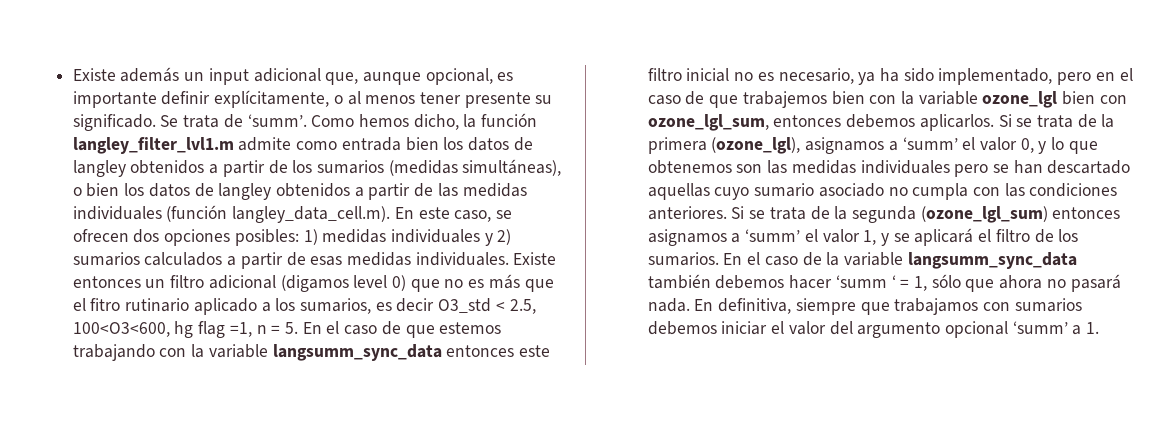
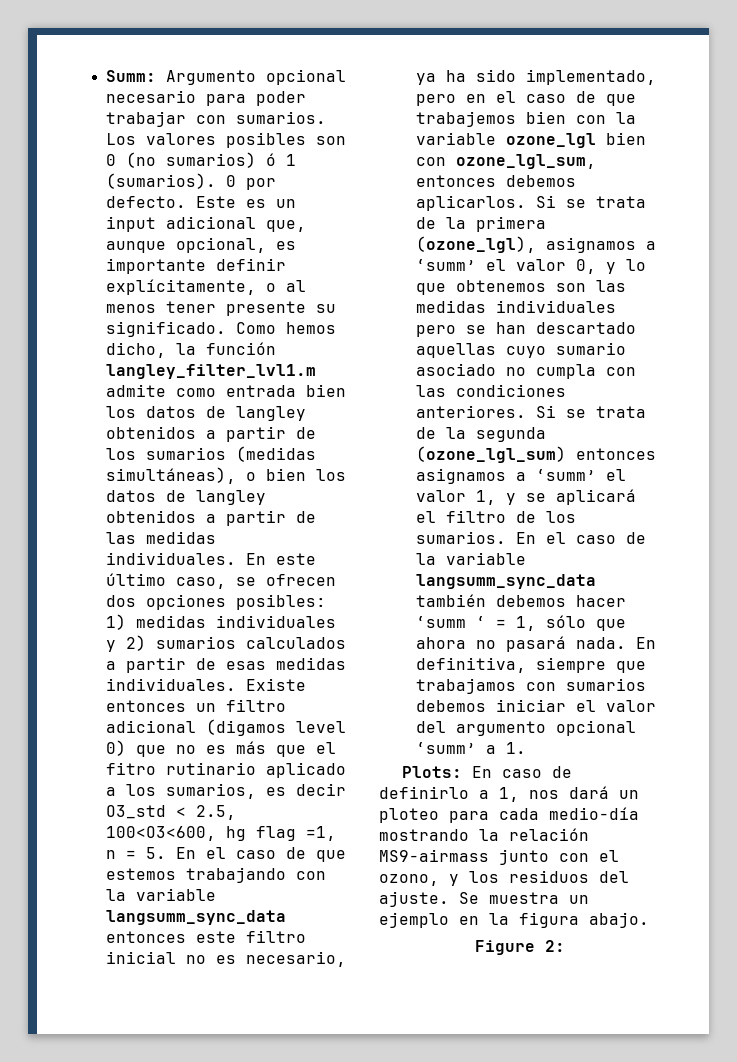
- Existe además un input adicional que, aunque opcional, es importante definir explícitamente, o al menos tener presente su significado.
+ Summ: Argumento opcional necesario para poder trabajar con sumarios. Los valores posibles son 0 (no sumarios) ó 1 (sumarios). 0 por defecto. Este es un input adicional que, aunque opcional, es importante definir explícitamente, o al menos tener presente su significado.
- Se trata de ‘summ’.
- Como hemos dicho, la función langley_filter_lvl1.m admite como entrada bien los datos de langley obtenidos a partir de los sumarios (medidas simultáneas), o bien los datos de langley obtenidos a partir de las medidas individuales (función langley_data_cell.m). En este caso, se ofrecen dos opciones posibles: 1) medidas individuales y 2) sumarios calculados a partir de esas medidas individuales.
+ Como hemos dicho, la función langley_filter_lvl1.m admite como entrada bien los datos de langley obtenidos a partir de los sumarios (medidas simultáneas), o bien los datos de langley obtenidos a partir de las medidas individuales. En este último caso, se ofrecen dos opciones posibles: 1) medidas individuales y 2) sumarios calculados a partir de esas medidas individuales.
+ Plots: En caso de definirlo a 1, nos dará un ploteo para cada medio-día mostrando la relación MS9-airmass junto con el ozono, y los residuos del ajuste. Se muestra un ejemplo en la figura abajo.
+ Figure 2:

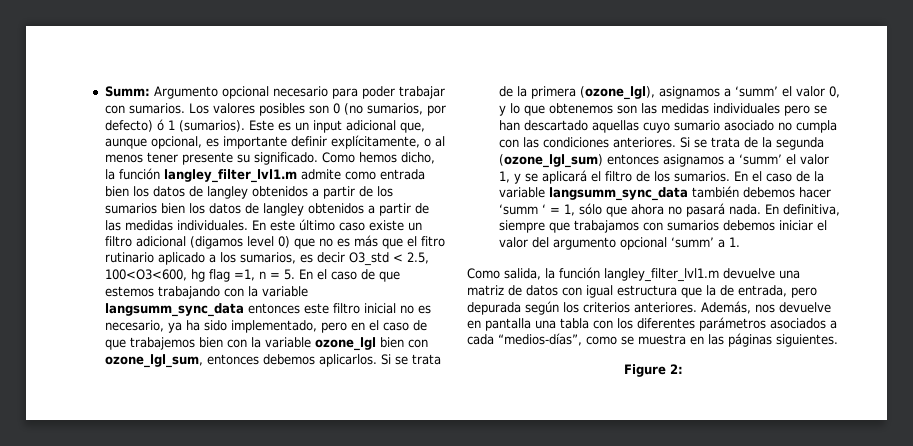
- Los valores posibles son 0 (no sumarios) ó 1 (sumarios). 0 por defecto.
+ Los valores posibles son 0 (no sumarios, por defecto) ó 1 (sumarios).
- Como hemos dicho, la función langley_filter_lvl1.m admite como entrada bien los datos de langley obtenidos a partir de los sumarios (medidas simultáneas), o bien los datos de langley obtenidos a partir de las medidas individuales.
+ Como hemos dicho, la función langley_filter_lvl1.m admite como entrada bien los datos de langley obtenidos a partir de los sumarios bien los datos de langley obtenidos a partir de las medidas individuales.
- En este último caso, se ofrecen dos opciones posibles: 1) medidas individuales y 2) sumarios calculados a partir de esas medidas individuales. Existe entonces un filtro adicional (digamos level 0) que no es más que el fitro rutinario aplicado a los sumarios, es decir O3_std < 2.5, 100<O3<600, hg flag =1, n = 5. En el caso de que estemos trabajando con la variable langsumm_sync_data entonces este filtro inicial no es necesario, ya ha sido implementado, pero en el caso de que trabajemos bien con la variable ozone_lgl bien con ozone_lgl_sum, entonces debemos aplicarlos.
+ En este último caso existe un filtro adicional (digamos level 0) que no es más que el fitro rutinario aplicado a los sumarios, es decir O3_std < 2.5, 100<O3<600, hg flag =1, n = 5. En el caso de que estemos trabajando con la variable langsumm_sync_data entonces este filtro inicial no es necesario, ya ha sido implementado, pero en el caso de que trabajemos bien con la variable ozone_lgl bien con ozone_lgl_sum, entonces debemos aplicarlos.
- Plots: En caso de definirlo a 1, nos dará un ploteo para cada medio-día mostrando la relación MS9-airmass junto con el ozono, y los residuos del ajuste. Se muestra un ejemplo en la figura abajo.
+ Como salida, la función langley_filter_lvl1.m devuelve una matriz de datos con igual estructura que la de entrada, pero depurada según los criterios anteriores. Además, nos devuelve en pantalla una tabla con los diferentes parámetros asociados a cada “medios-días”, como se muestra en las páginas siguientes.

